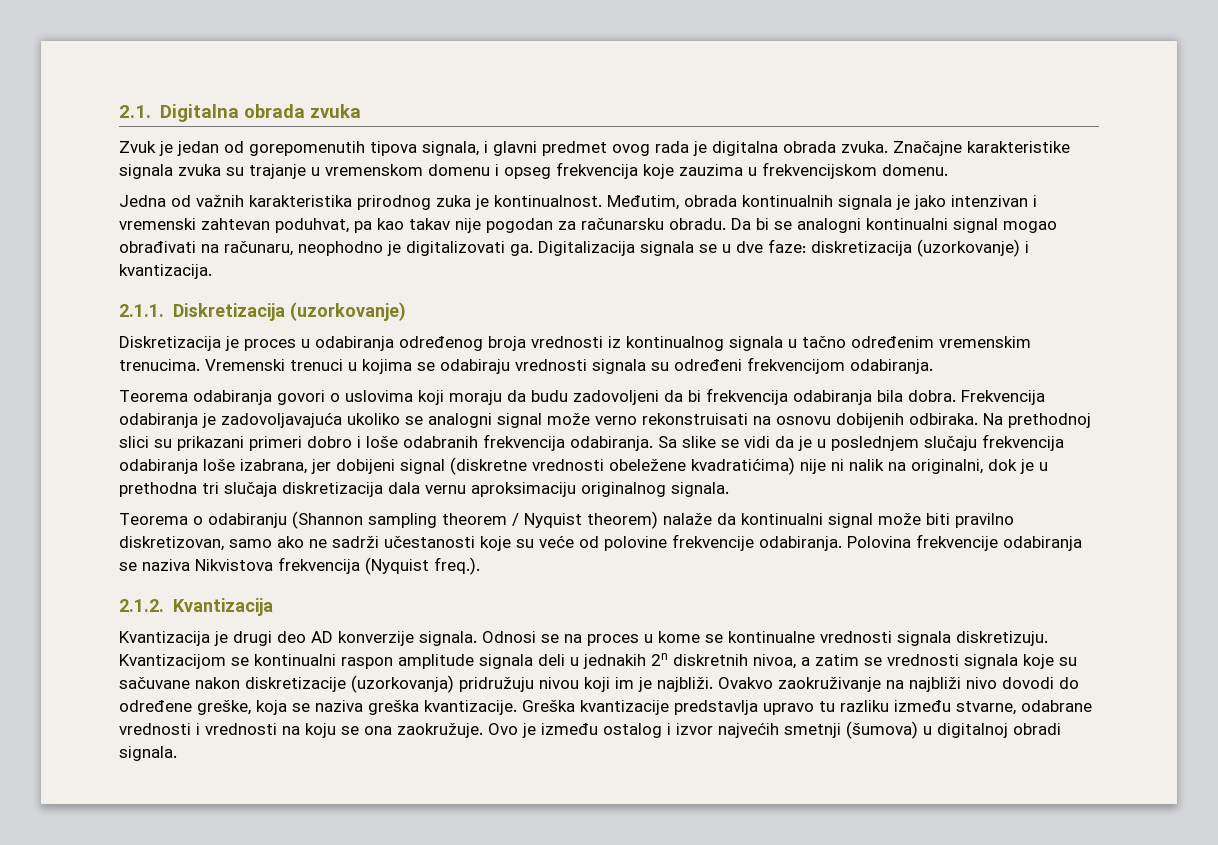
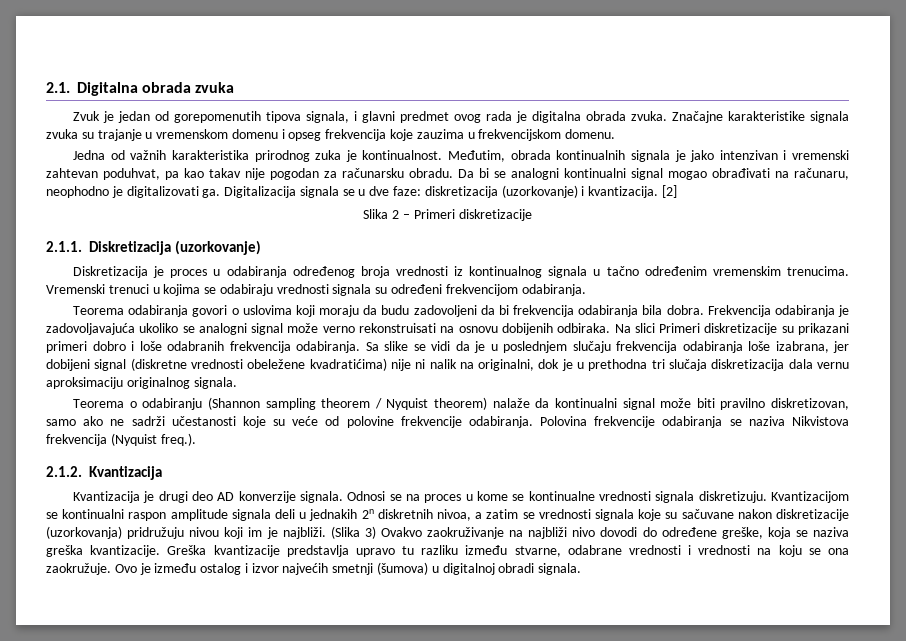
+ [2]
+ Slika 2 – Primeri diskretizacije
- Na prethodnoj slici su prikazani primeri dobro i loše odabranih frekvencija odabiranja.
+ Na slici Primeri diskretizacije su prikazani primeri dobro i loše odabranih frekvencija odabiranja.
- Ovakvo zaokruživanje na najbliži nivo dovodi do određene greške, koja se naziva greška kvantizacije.
+ (Slika 3) Ovakvo zaokruživanje na najbliži nivo dovodi do određene greške, koja se naziva greška kvantizacije.

